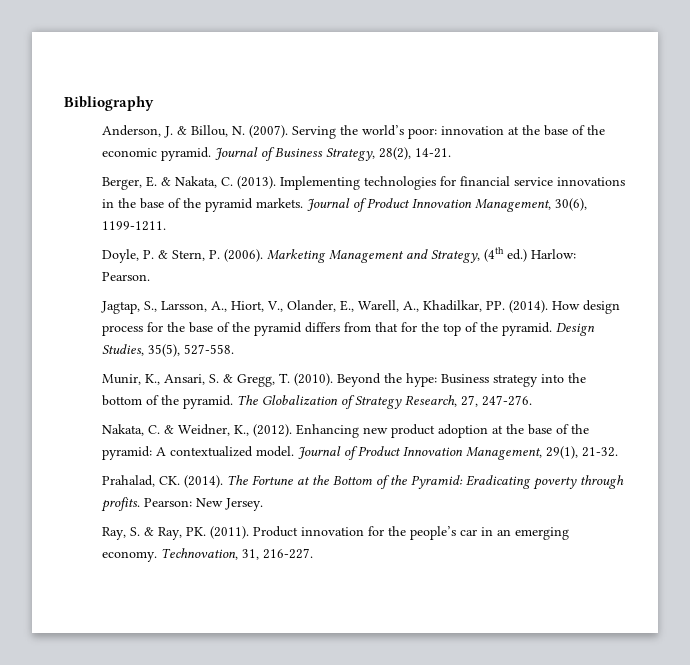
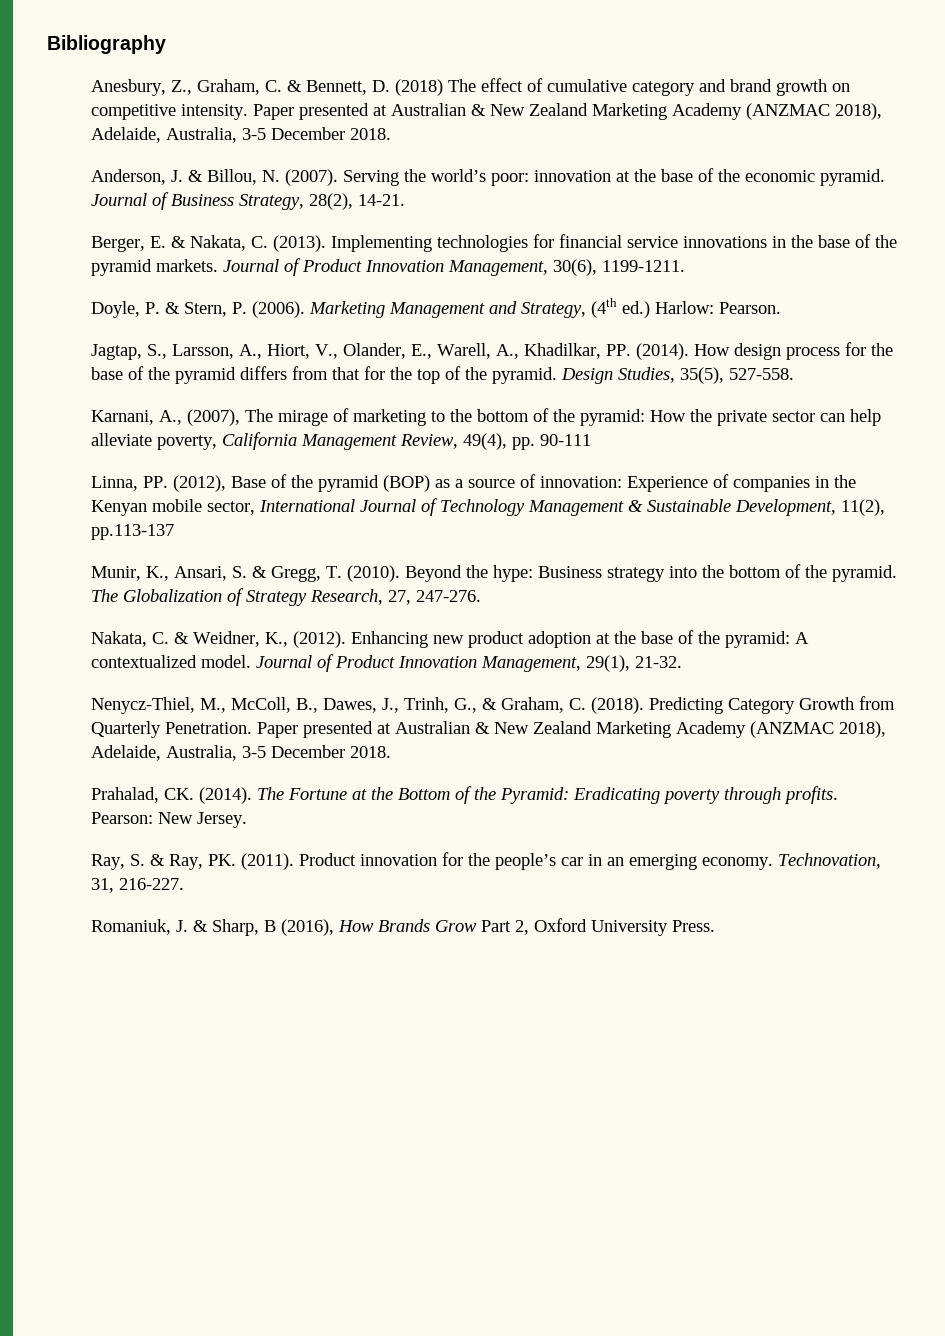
+ Anesbury, Z., Graham, C. & Bennett, D. (2018) The effect of cumulative category and brand growth on competitive intensity. Paper presented at Australian & New Zealand Marketing Academy (ANZMAC 2018), Adelaide, Australia, 3-5 December 2018.
+ Karnani, A., (2007), The mirage of marketing to the bottom of the pyramid: How the private sector can help alleviate poverty, California Management Review, 49(4), pp. 90-111
+ Linna, PP. (2012), Base of the pyramid (BOP) as a source of innovation: Experience of companies in the Kenyan mobile sector, International Journal of Technology Management & Sustainable Development, 11(2), pp.113-137
+ Nenycz-Thiel, M., McColl, B., Dawes, J., Trinh, G., & Graham, C. (2018). Predicting Category Growth from Quarterly Penetration. Paper presented at Australian & New Zealand Marketing Academy (ANZMAC 2018), Adelaide, Australia, 3-5 December 2018.
+ Romaniuk, J. & Sharp, B (2016), How Brands Grow Part 2, Oxford University Press.

